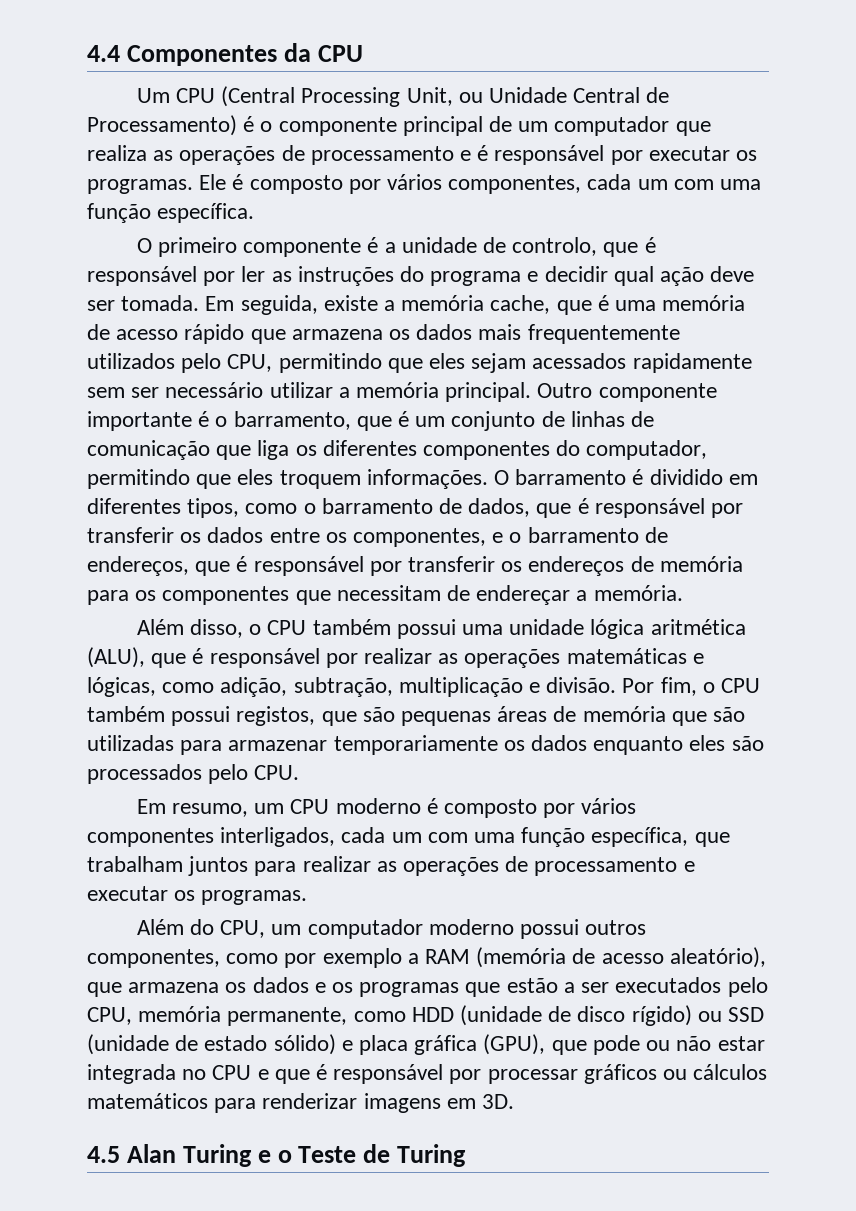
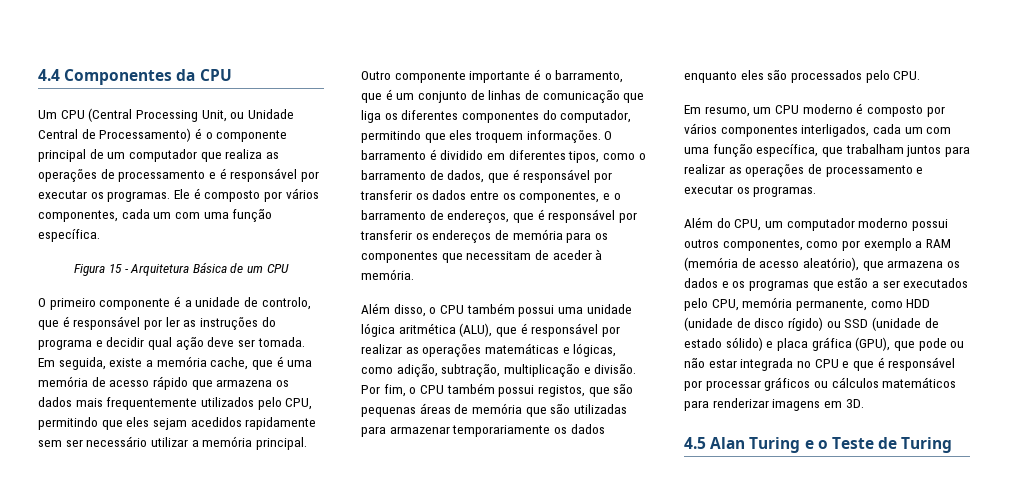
+ Figura 15 - Arquitetura Básica de um CPU
- Em seguida, existe a memória cache, que é uma memória de acesso rápido que armazena os dados mais frequentemente utilizados pelo CPU, permitindo que eles sejam acessados rapidamente sem ser necessário utilizar a memória principal.
+ Em seguida, existe a memória cache, que é uma memória de acesso rápido que armazena os dados mais frequentemente utilizados pelo CPU, permitindo que eles sejam acedidos rapidamente sem ser necessário utilizar a memória principal.
- O barramento é dividido em diferentes tipos, como o barramento de dados, que é responsável por transferir os dados entre os componentes, e o barramento de endereços, que é responsável por transferir os endereços de memória para os componentes que necessitam de endereçar a memória.
+ O barramento é dividido em diferentes tipos, como o barramento de dados, que é responsável por transferir os dados entre os componentes, e o barramento de endereços, que é responsável por transferir os endereços de memória para os componentes que necessitam de aceder à memória.

